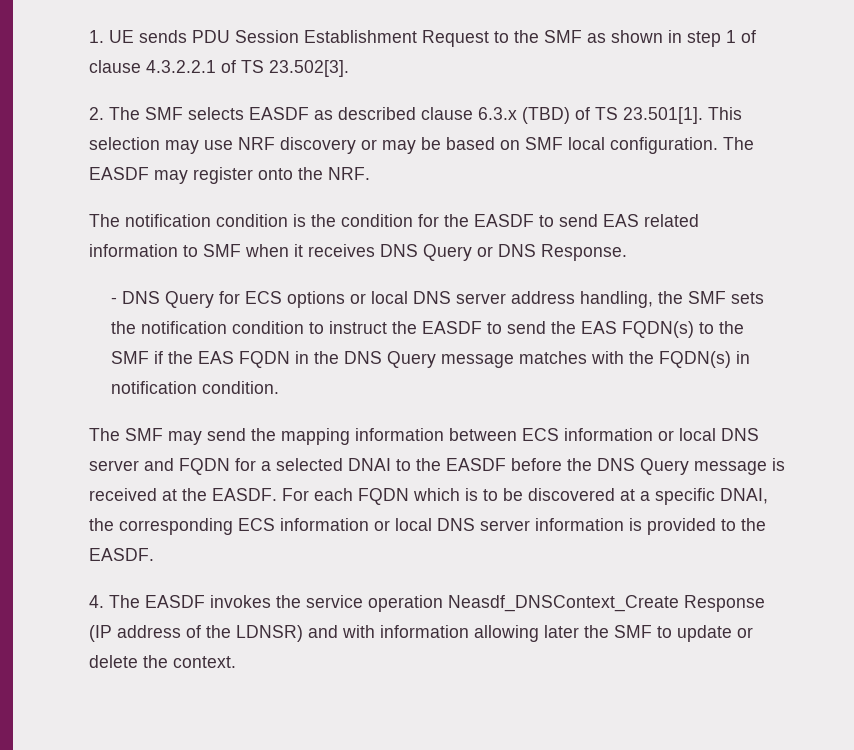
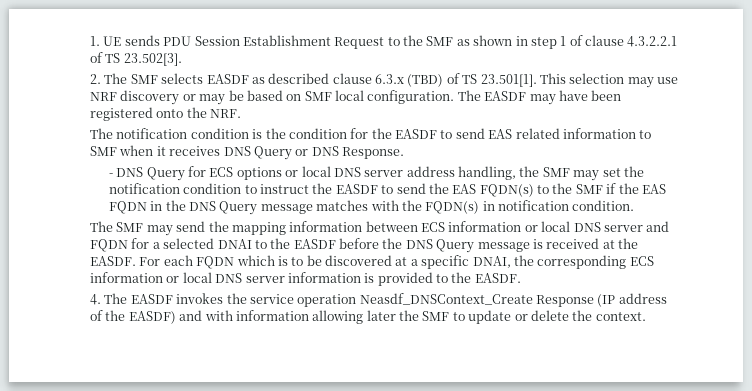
- The EASDF may register onto the NRF.
+ The EASDF may have been registered onto the NRF.
- - DNS Query for ECS options or local DNS server address handling, the SMF sets the notification condition to instruct the EASDF to send the EAS FQDN(s) to the SMF if the EAS FQDN in the DNS Query message matches with the FQDN(s) in notification condition.
+ - DNS Query for ECS options or local DNS server address handling, the SMF may set the notification condition to instruct the EASDF to send the EAS FQDN(s) to the SMF if the EAS FQDN in the DNS Query message matches with the FQDN(s) in notification condition.
- 4. The EASDF invokes the service operation Neasdf_DNSContext_Create Response (IP address of the LDNSR) and with information allowing later the SMF to update or delete the context.
+ 4. The EASDF invokes the service operation Neasdf_DNSContext_Create Response (IP address of the EASDF) and with information allowing later the SMF to update or delete the context.

